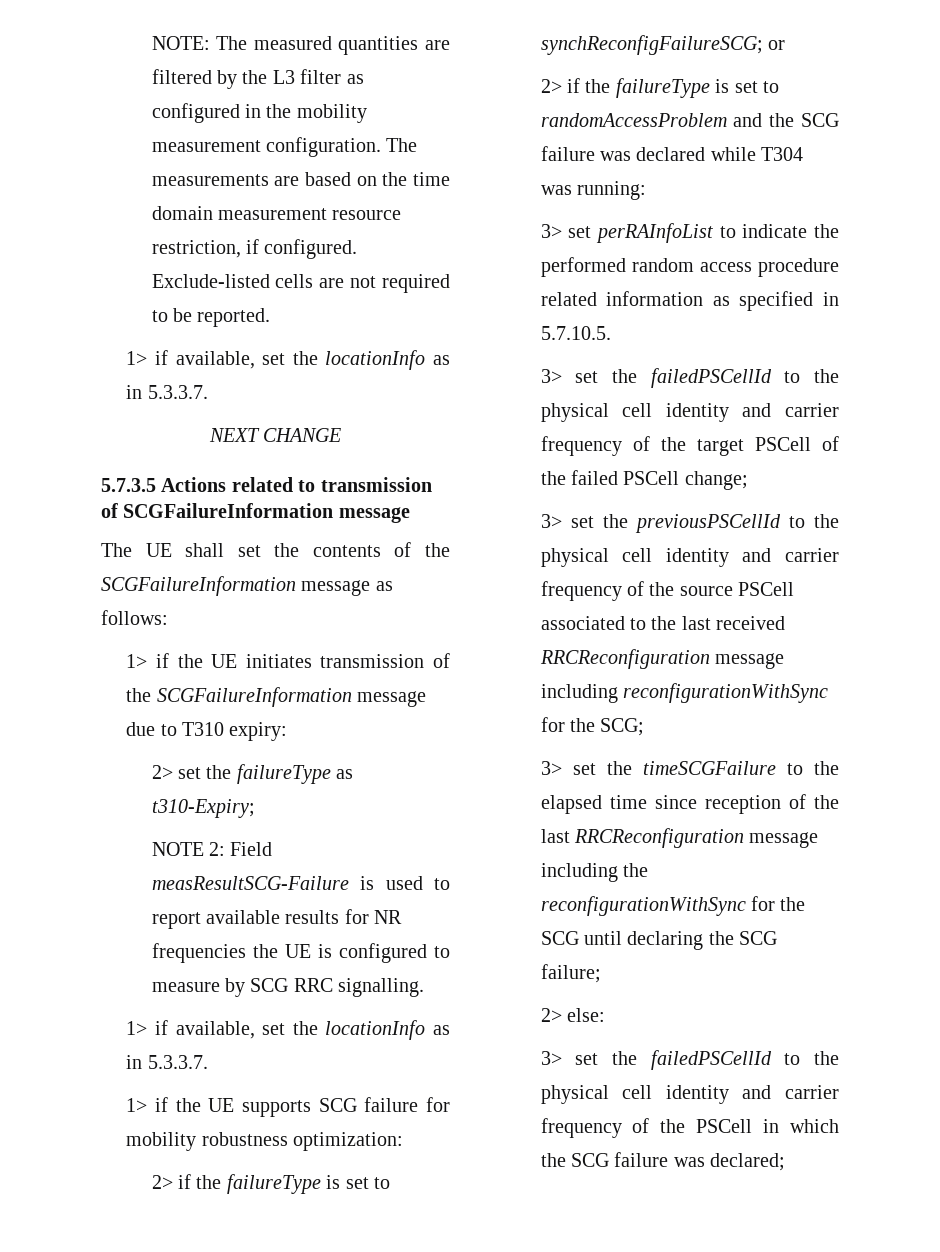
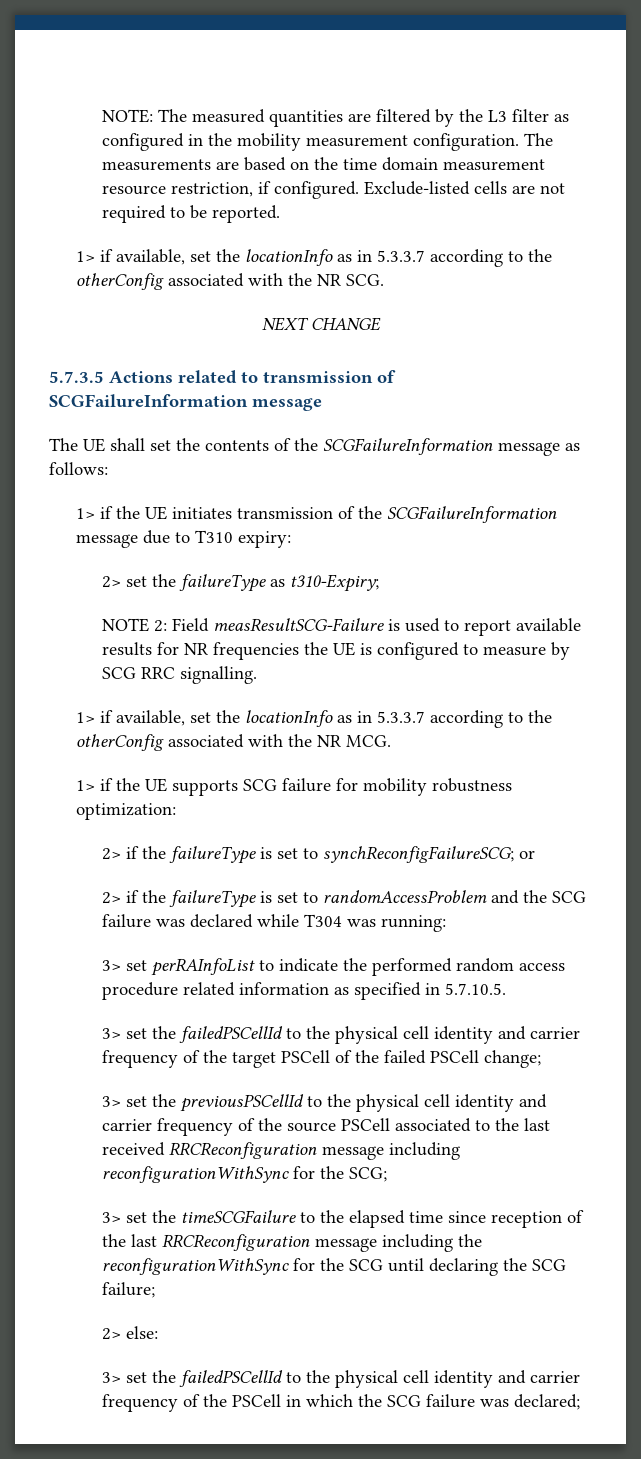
  Exclude-listed cells are not required to be reported.
- 1> if available, set the locationInfo as in 5.3.3.7.
+ 1> if available, set the locationInfo as in 5.3.3.7 according to the otherConfig associated with the NR SCG.
  NOTE 2: Field measResultSCG-Failure is used to report available results for NR frequencies the UE is configured to measure by SCG RRC signalling.
- 1> if available, set the locationInfo as in 5.3.3.7.
+ 1> if available, set the locationInfo as in 5.3.3.7 according to the otherConfig associated with the NR MCG.

